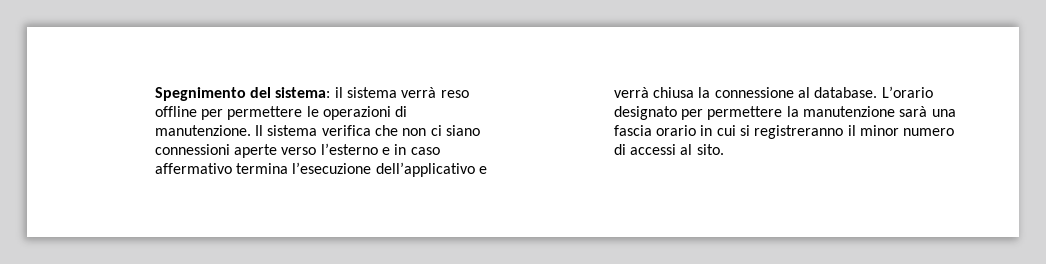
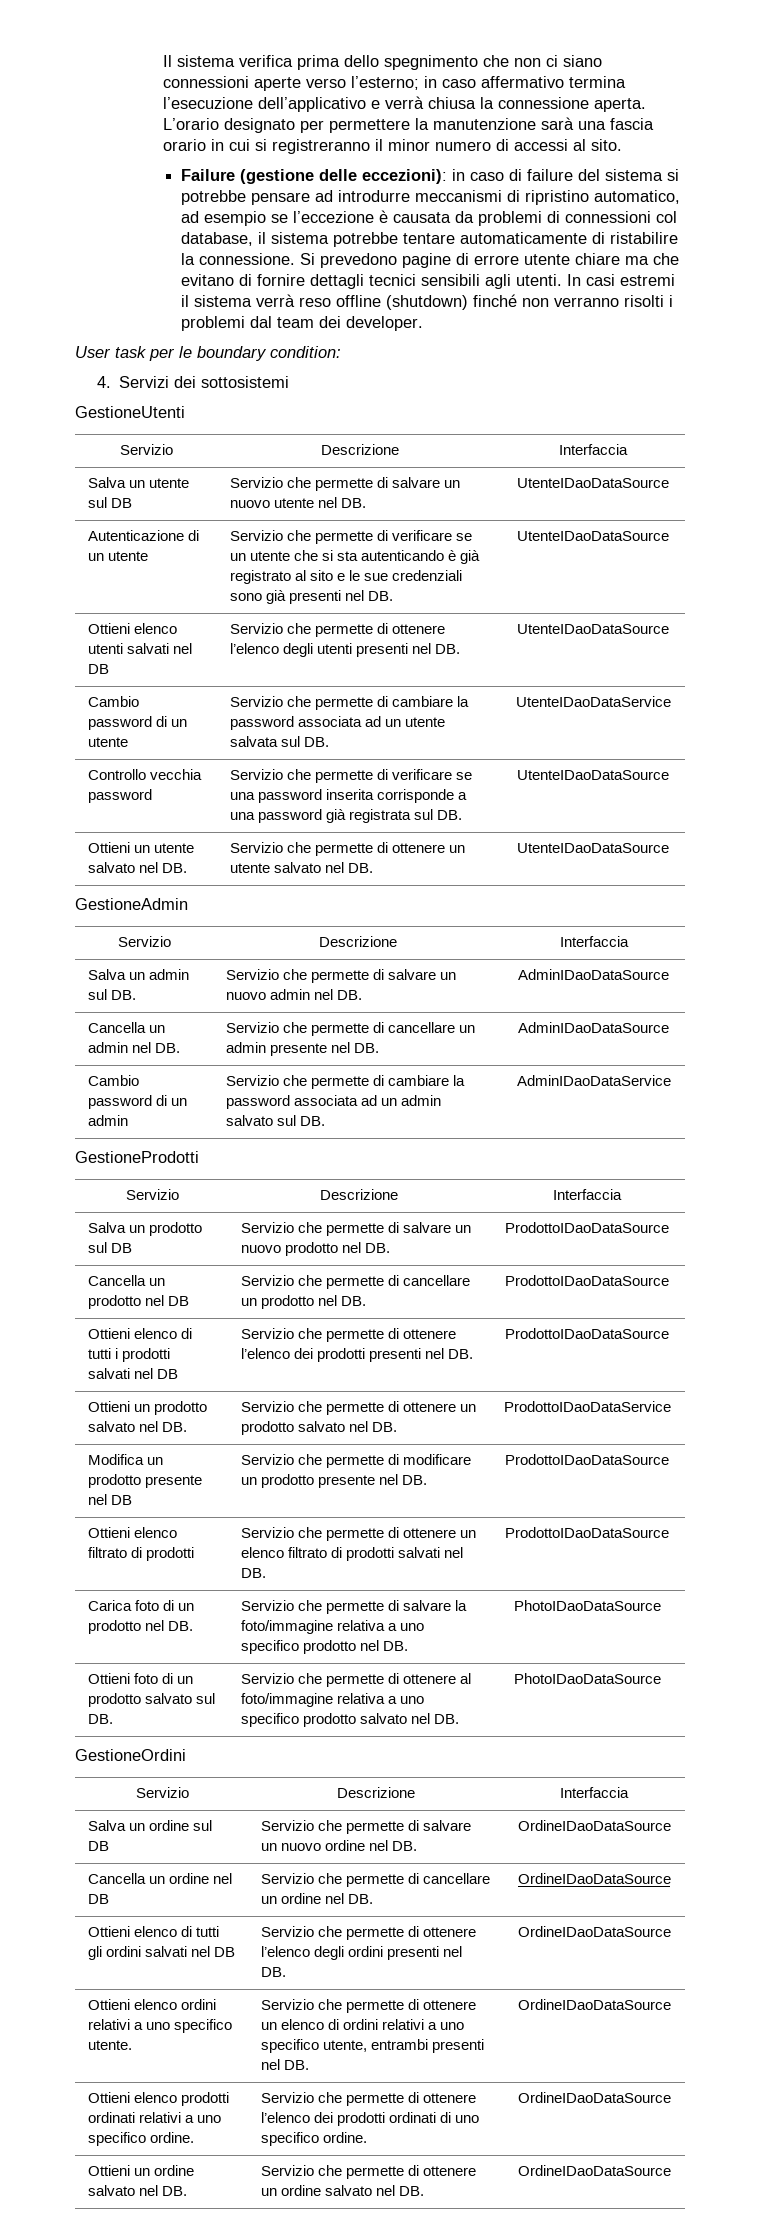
- Spegnimento del sistema: il sistema verrà reso offline per permettere le operazioni di manutenzione. Il sistema verifica che non ci siano connessioni aperte verso l’esterno e in caso affermativo termina l’esecuzione dell’applicativo e verrà chiusa la connessione al database.
+ Il sistema verifica prima dello spegnimento che non ci siano connessioni aperte verso l’esterno; in caso affermativo termina l’esecuzione dell’applicativo e verrà chiusa la connessione aperta.
+ Failure (gestione delle eccezioni): in caso di failure del sistema si potrebbe pensare ad introdurre meccanismi di ripristino automatico, ad esempio se l’eccezione è causata da problemi di connessioni col database, il sistema potrebbe tentare automaticamente di ristabilire la connessione. Si prevedono pagine di errore utente chiare ma che evitano di fornire dettagli tecnici sensibili agli utenti. In casi estremi il sistema verrà reso offline (shutdown) finché non verranno risolti i problemi dal team dei developer.
+ User task per le boundary condition:
+ 4. Servizi dei sottosistemi
+ GestioneUtenti
+ Servizio | Descrizione | Interfaccia
+ Salva un utente sul DB | Servizio che permette di salvare un nuovo utente nel DB. | UtenteIDaoDataSource
+ Autenticazione di un utente | Servizio che permette di verificare se un utente che si sta autenticando è già registrato al sito e le sue credenziali sono già presenti nel DB. | UtenteIDaoDataSource
+ Ottieni elenco utenti salvati nel DB | Servizio che permette di ottenere l’elenco degli utenti presenti nel DB. | UtenteIDaoDataSource
+ Cambio password di un utente | Servizio che permette di cambiare la password associata ad un utente salvata sul DB. | UtenteIDaoDataService
+ Controllo vecchia password | Servizio che permette di verificare se una password inserita corrisponde a una password già registrata sul DB. | UtenteIDaoDataSource
+ Ottieni un utente salvato nel DB. | Servizio che permette di ottenere un utente salvato nel DB. | UtenteIDaoDataSource
+ GestioneAdmin
+ Servizio | Descrizione | Interfaccia
+ Salva un admin sul DB. | Servizio che permette di salvare un nuovo admin nel DB. | AdminIDaoDataSource
+ Cancella un admin nel DB. | Servizio che permette di cancellare un admin presente nel DB. | AdminIDaoDataSource
+ Cambio password di un admin | Servizio che permette di cambiare la password associata ad un admin salvato sul DB. | AdminIDaoDataService
+ GestioneProdotti
+ Servizio | Descrizione | Interfaccia
+ Salva un prodotto sul DB | Servizio che permette di salvare un nuovo prodotto nel DB. | ProdottoIDaoDataSource
+ Cancella un prodotto nel DB | Servizio che permette di cancellare un prodotto nel DB. | ProdottoIDaoDataSource
+ Ottieni elenco di tutti i prodotti salvati nel DB | Servizio che permette di ottenere l’elenco dei prodotti presenti nel DB. | ProdottoIDaoDataSource
+ Ottieni un prodotto salvato nel DB. | Servizio che permette di ottenere un prodotto salvato nel DB. | ProdottoIDaoDataService
+ Modifica un prodotto presente nel DB | Servizio che permette di modificare un prodotto presente nel DB. | ProdottoIDaoDataSource
+ Ottieni elenco filtrato di prodotti | Servizio che permette di ottenere un elenco filtrato di prodotti salvati nel DB. | ProdottoIDaoDataSource
+ Carica foto di un prodotto nel DB. | Servizio che permette di salvare la foto/immagine relativa a uno specifico prodotto nel DB. | PhotoIDaoDataSource
+ Ottieni foto di un prodotto salvato sul DB. | Servizio che permette di ottenere al foto/immagine relativa a uno specifico prodotto salvato nel DB. | PhotoIDaoDataSource
+ GestioneOrdini
+ Servizio | Descrizione | Interfaccia
+ Salva un ordine sul DB | Servizio che permette di salvare un nuovo ordine nel DB. | OrdineIDaoDataSource
+ Cancella un ordine nel DB | Servizio che permette di cancellare un ordine nel DB. | OrdineIDaoDataSource
+ Ottieni elenco di tutti gli ordini salvati nel DB | Servizio che permette di ottenere l’elenco degli ordini presenti nel DB. | OrdineIDaoDataSource
+ Ottieni elenco ordini relativi a uno specifico utente. | Servizio che permette di ottenere un elenco di ordini relativi a uno specifico utente, entrambi presenti nel DB. | OrdineIDaoDataSource
+ Ottieni elenco prodotti ordinati relativi a uno specifico ordine. | Servizio che permette di ottenere l’elenco dei prodotti ordinati di uno specifico ordine. | OrdineIDaoDataSource
+ Ottieni un ordine salvato nel DB. | Servizio che permette di ottenere un ordine salvato nel DB. | OrdineIDaoDataSource

